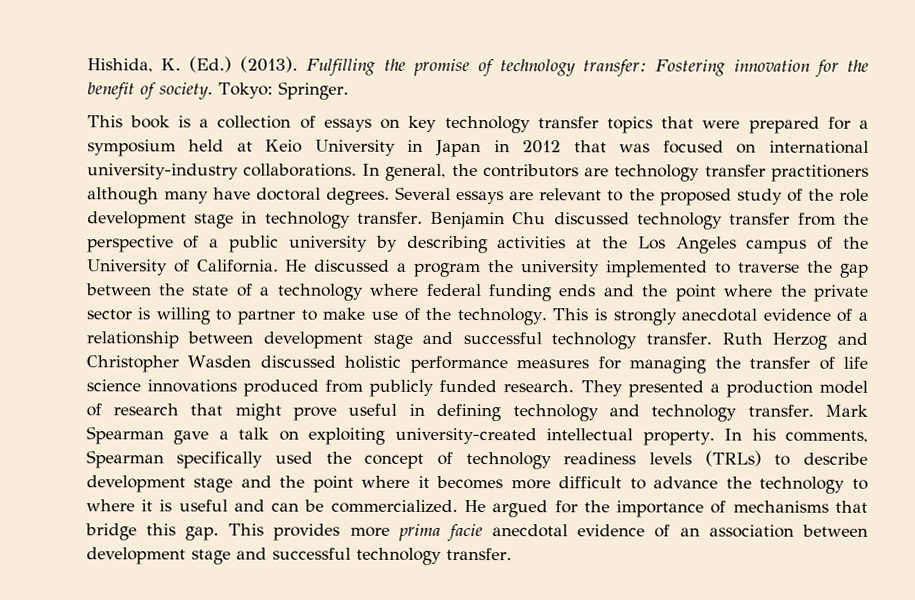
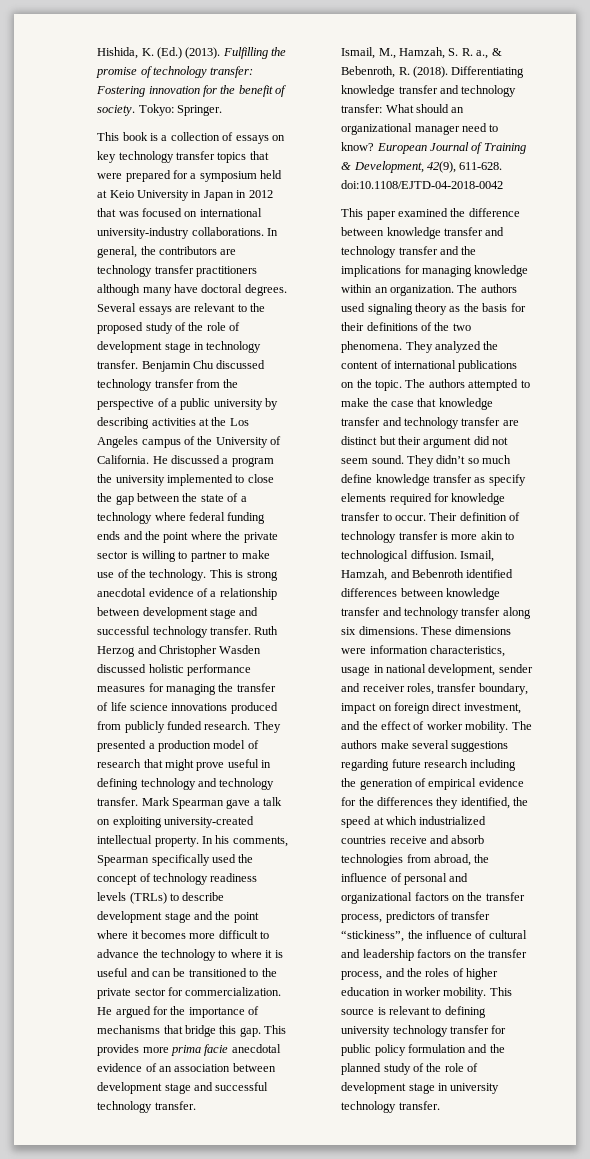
- Several essays are relevant to the proposed study of the role development stage in technology transfer.
+ Several essays are relevant to the proposed study of the role of development stage in technology transfer.
- He discussed a program the university implemented to traverse the gap between the state of a technology where federal funding ends and the point where the private sector is willing to partner to make use of the technology.
+ He discussed a program the university implemented to close the gap between the state of a technology where federal funding ends and the point where the private sector is willing to partner to make use of the technology.
- This is strongly anecdotal evidence of a relationship between development stage and successful technology transfer.
+ This is strong anecdotal evidence of a relationship between development stage and successful technology transfer.
- In his comments, Spearman specifically used the concept of technology readiness levels (TRLs) to describe development stage and the point where it becomes more difficult to advance the technology to where it is useful and can be commercialized.
+ In his comments, Spearman specifically used the concept of technology readiness levels (TRLs) to describe development stage and the point where it becomes more difficult to advance the technology to where it is useful and can be transitioned to the private sector for commercialization.
+ Ismail, M., Hamzah, S. R. a., & Bebenroth, R. (2018). Differentiating knowledge transfer and technology transfer: What should an organizational manager need to know? European Journal of Training & Development, 42(9), 611-628. doi:10.1108/EJTD-04-2018-0042
+ This paper examined the difference between knowledge transfer and technology transfer and the implications for managing knowledge within an organization. The authors used signaling theory as the basis for their definitions of the two phenomena. They analyzed the content of international publications on the topic. The authors attempted to make the case that knowledge transfer and technology transfer are distinct but their argument did not seem sound. They didn’t so much define knowledge transfer as specify elements required for knowledge transfer to occur. Their definition of technology transfer is more akin to technological diffusion. Ismail, Hamzah, and Bebenroth identified differences between knowledge transfer and technology transfer along six dimensions. These dimensions were information characteristics, usage in national development, sender and receiver roles, transfer boundary, impact on foreign direct investment, and the effect of worker mobility. The authors make several suggestions regarding future research including the generation of empirical evidence for the differences they identified, the speed at which industrialized countries receive and absorb technologies from abroad, the influence of personal and organizational factors on the transfer process, predictors of transfer “stickiness”, the influence of cultural and leadership factors on the transfer process, and the roles of higher education in worker mobility. This source is relevant to defining university technology transfer for public policy formulation and the planned study of the role of development stage in university technology transfer.

